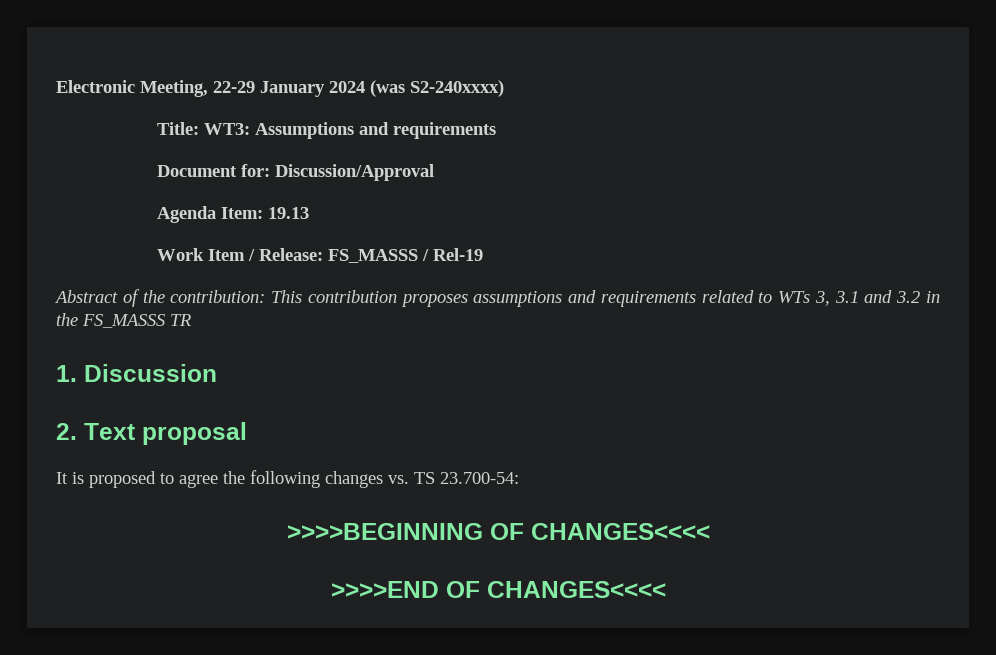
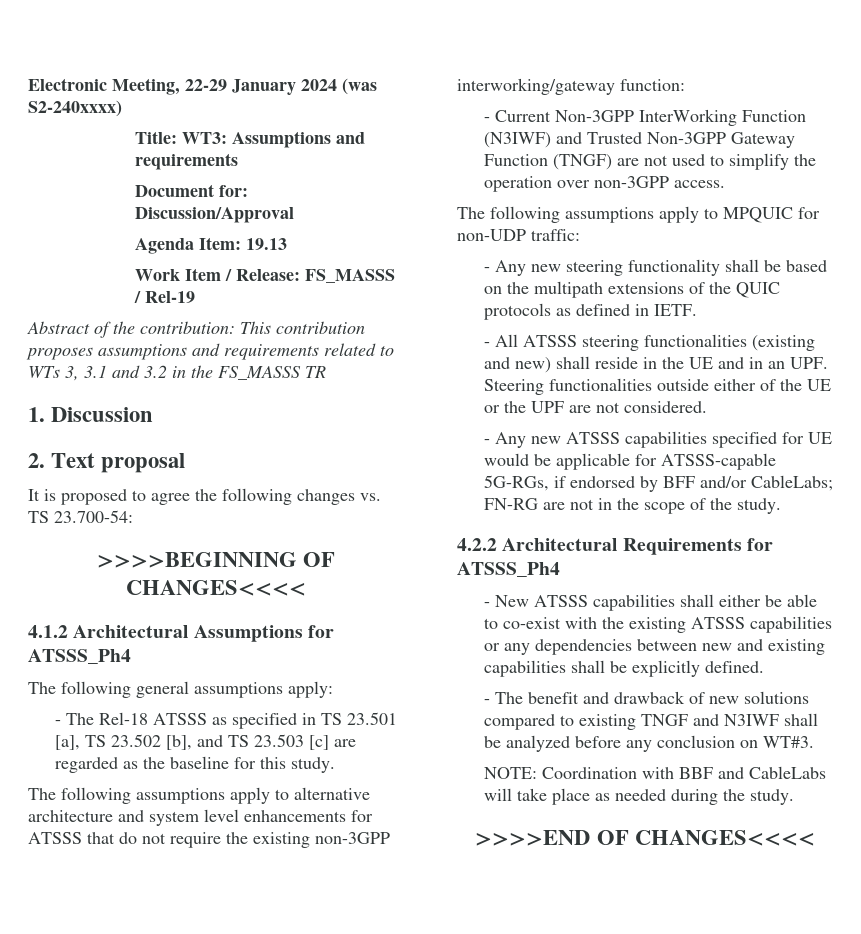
+ 4.1.2 Architectural Assumptions for ATSSS_Ph4
+ The following general assumptions apply:
+ - The Rel-18 ATSSS as specified in TS 23.501 [a], TS 23.502 [b], and TS 23.503 [c] are regarded as the baseline for this study.
+ The following assumptions apply to alternative architecture and system level enhancements for ATSSS that do not require the existing non-3GPP interworking/gateway function:
+ - Current Non-3GPP InterWorking Function (N3IWF) and Trusted Non-3GPP Gateway Function (TNGF) are not used to simplify the operation over non-3GPP access.
+ The following assumptions apply to MPQUIC for non-UDP traffic:
+ - Any new steering functionality shall be based on the multipath extensions of the QUIC protocols as defined in IETF.
+ - All ATSSS steering functionalities (existing and new) shall reside in the UE and in an UPF. Steering functionalities outside either of the UE or the UPF are not considered.
+ - Any new ATSSS capabilities specified for UE would be applicable for ATSSS-capable 5G-RGs, if endorsed by BFF and/or CableLabs; FN-RG are not in the scope of the study.
+ 4.2.2 Architectural Requirements for ATSSS_Ph4
+ - New ATSSS capabilities shall either be able to co-exist with the existing ATSSS capabilities or any dependencies between new and existing capabilities shall be explicitly defined.
+ - The benefit and drawback of new solutions compared to existing TNGF and N3IWF shall be analyzed before any conclusion on WT#3.
+ NOTE: Coordination with BBF and CableLabs will take place as needed during the study.

